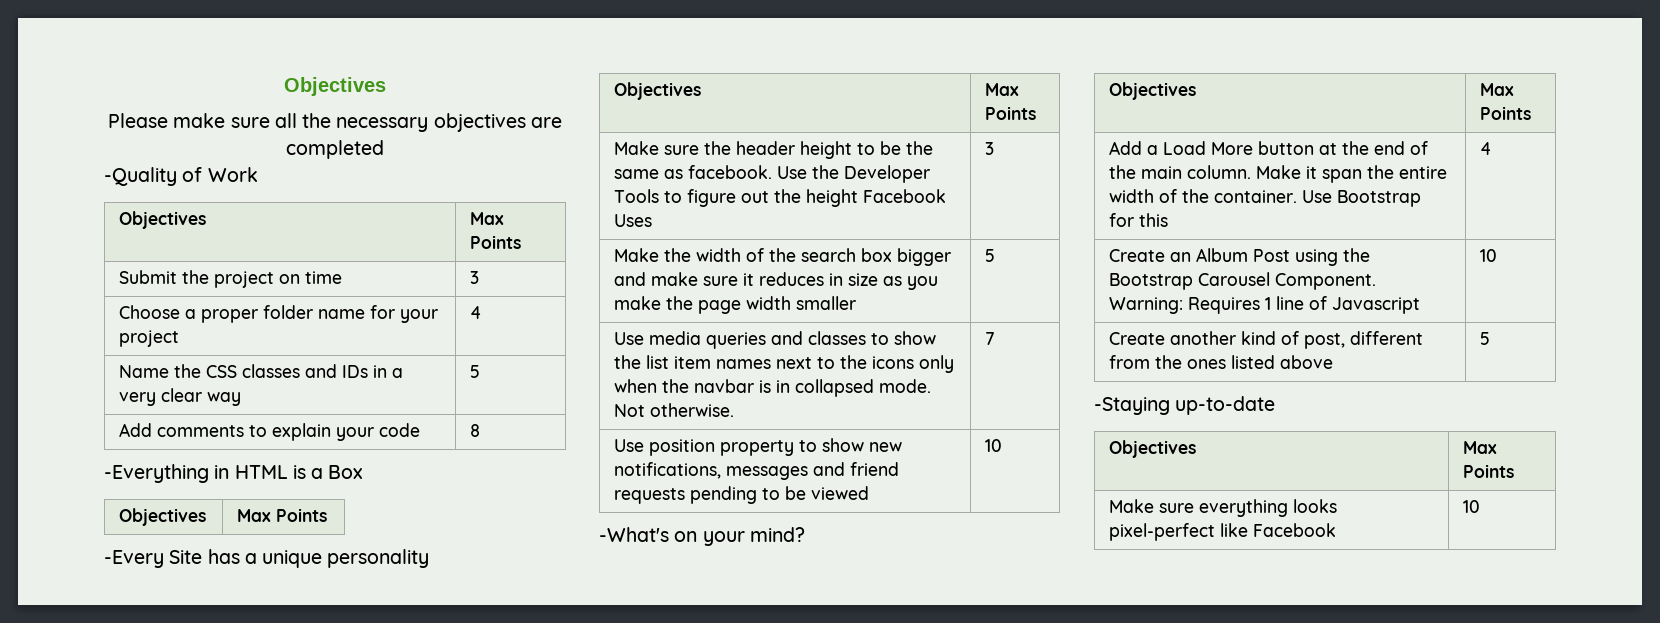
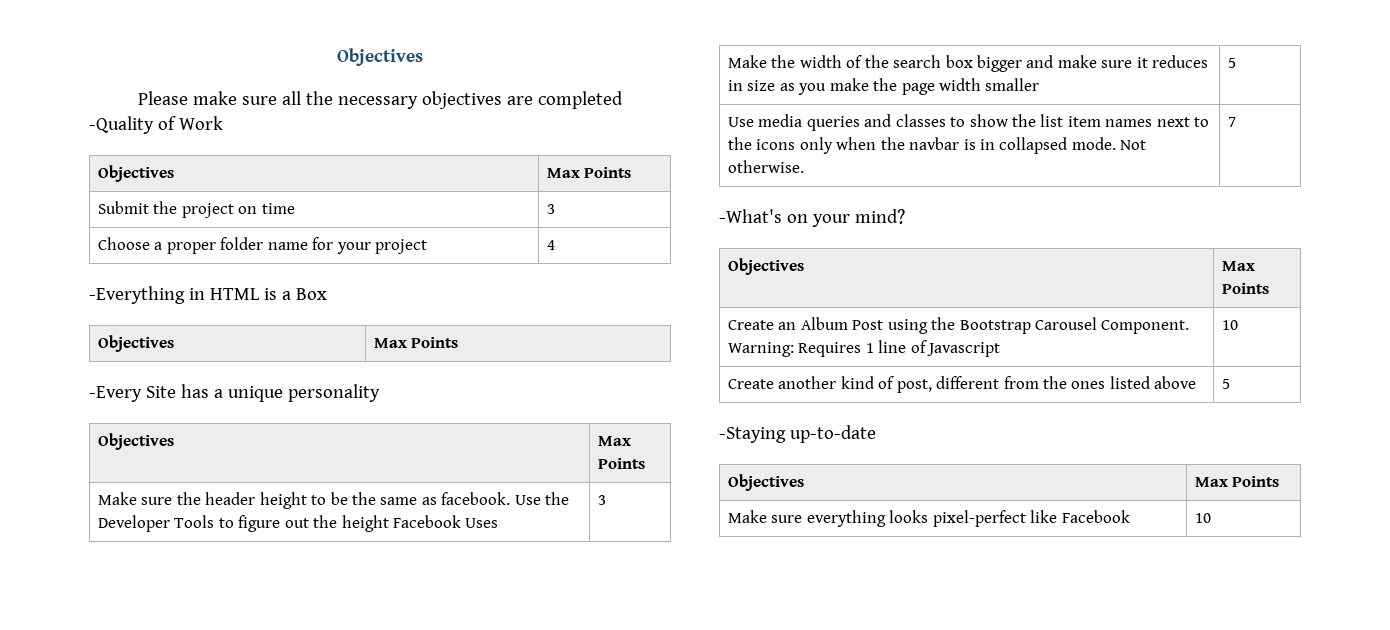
- Name the CSS classes and IDs in a very clear way | 5
- Add comments to explain your code | 8
- Use position property to show new notifications, messages and friend requests pending to be viewed | 10
- Add a Load More button at the end of the main column. Make it span the entire width of the container. Use Bootstrap for this | 4

